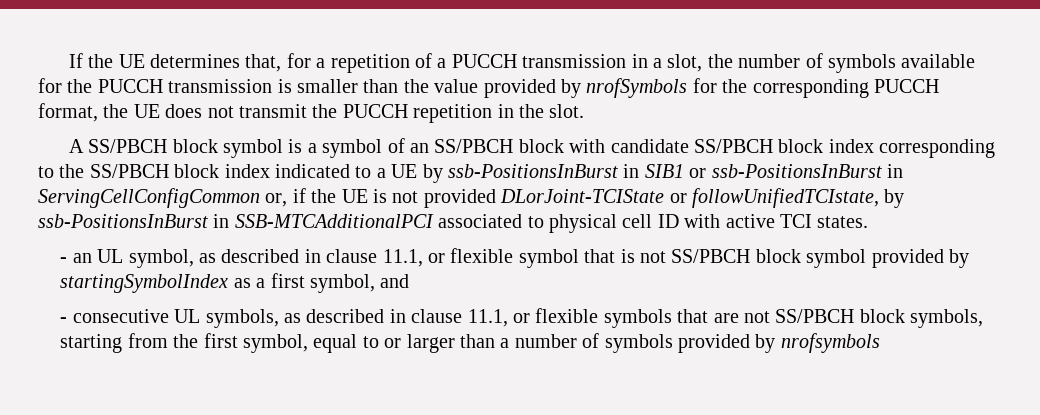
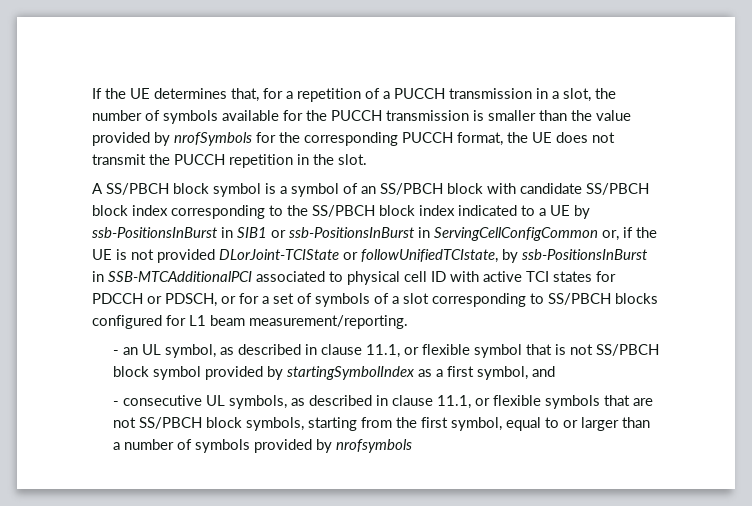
- A SS/PBCH block symbol is a symbol of an SS/PBCH block with candidate SS/PBCH block index corresponding to the SS/PBCH block index indicated to a UE by ssb-PositionsInBurst in SIB1 or ssb-PositionsInBurst in ServingCellConfigCommon or, if the UE is not provided DLorJoint-TCIState or followUnifiedTCIstate, by ssb-PositionsInBurst in SSB-MTCAdditionalPCI associated to physical cell ID with active TCI states.
+ A SS/PBCH block symbol is a symbol of an SS/PBCH block with candidate SS/PBCH block index corresponding to the SS/PBCH block index indicated to a UE by ssb-PositionsInBurst in SIB1 or ssb-PositionsInBurst in ServingCellConfigCommon or, if the UE is not provided DLorJoint-TCIState or followUnifiedTCIstate, by ssb-PositionsInBurst in SSB-MTCAdditionalPCI associated to physical cell ID with active TCI states for PDCCH or PDSCH, or for a set of symbols of a slot corresponding to SS/PBCH blocks configured for L1 beam measurement/reporting.

